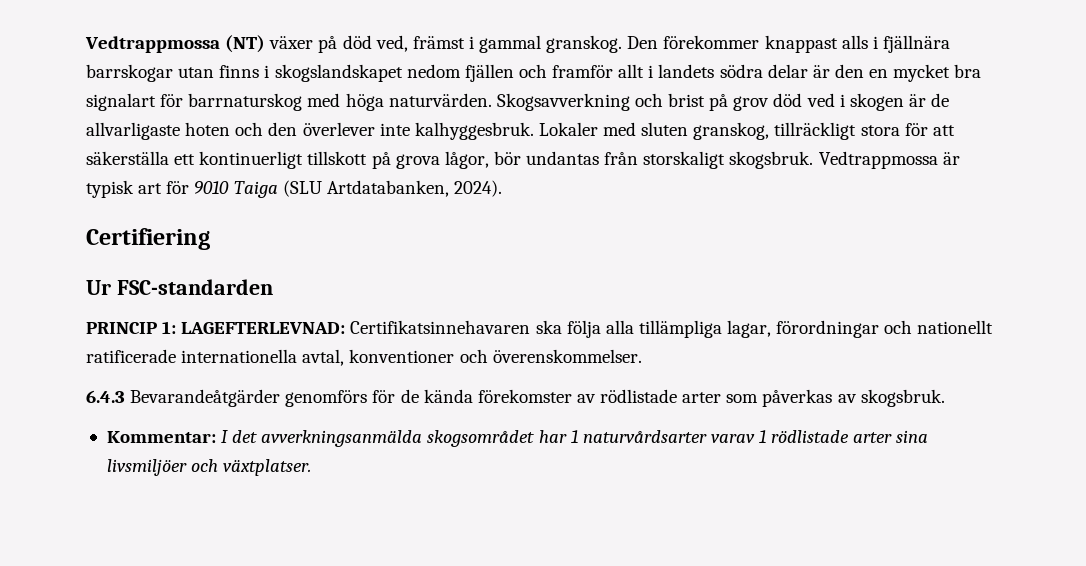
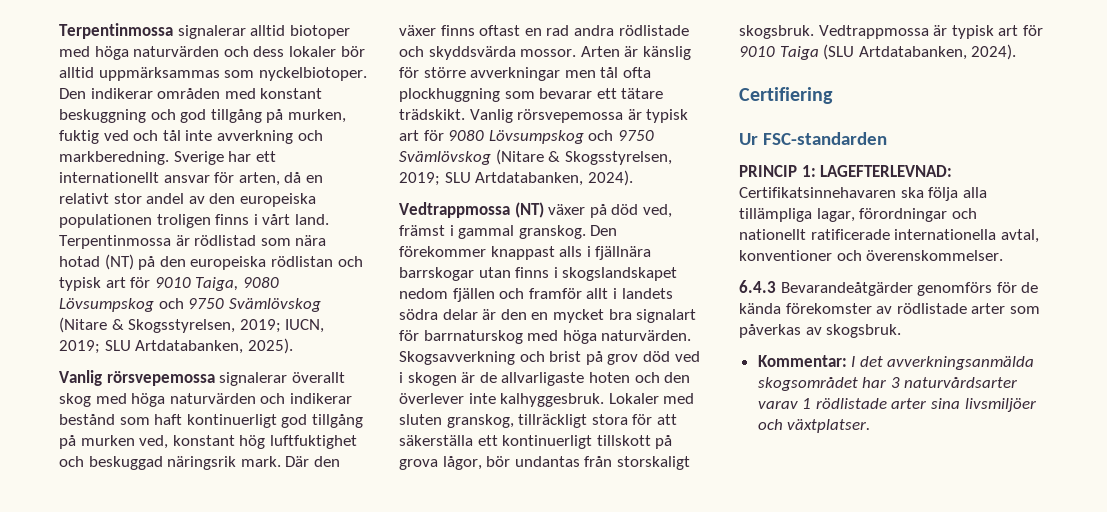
+ Terpentinmossa signalerar alltid biotoper med höga naturvärden och dess lokaler bör alltid uppmärksammas som nyckelbiotoper. Den indikerar områden med konstant beskuggning och god tillgång på murken, fuktig ved och tål inte avverkning och markberedning. Sverige har ett internationellt ansvar för arten, då en relativt stor andel av den europeiska populationen troligen finns i vårt land. Terpentinmossa är rödlistad som nära hotad (NT) på den europeiska rödlistan och typisk art för 9010 Taiga, 9080 Lövsumpskog och 9750 Svämlövskog (Nitare & Skogsstyrelsen, 2019; IUCN, 2019; SLU Artdatabanken, 2025).
+ Vanlig rörsvepemossa signalerar överallt skog med höga naturvärden och indikerar bestånd som haft kontinuerligt god tillgång på murken ved, konstant hög luftfuktighet och beskuggad näringsrik mark. Där den växer finns oftast en rad andra rödlistade och skyddsvärda mossor. Arten är känslig för större avverkningar men tål ofta plockhuggning som bevarar ett tätare trädskikt. Vanlig rörsvepemossa är typisk art för 9080 Lövsumpskog och 9750 Svämlövskog (Nitare & Skogsstyrelsen, 2019; SLU Artdatabanken, 2024).
- Kommentar: I det avverkningsanmälda skogsområdet har 1 naturvårdsarter varav 1 rödlistade arter sina livsmiljöer och växtplatser.
+ Kommentar: I det avverkningsanmälda skogsområdet har 3 naturvårdsarter varav 1 rödlistade arter sina livsmiljöer och växtplatser.

